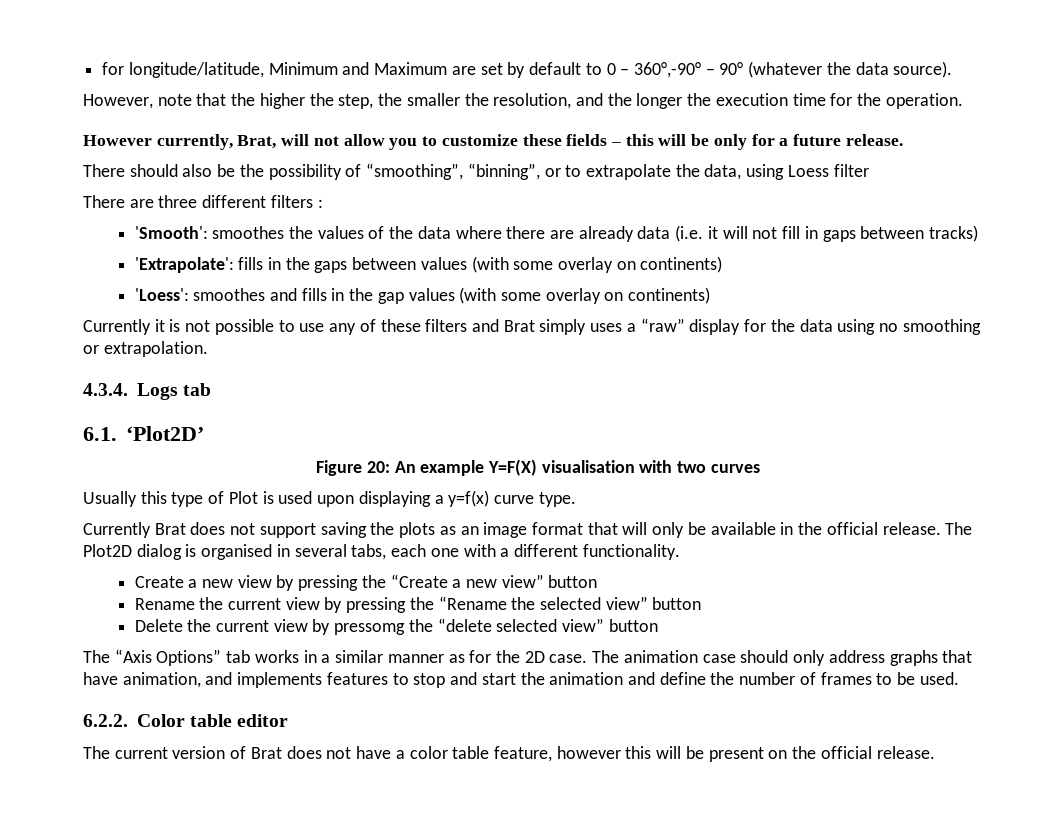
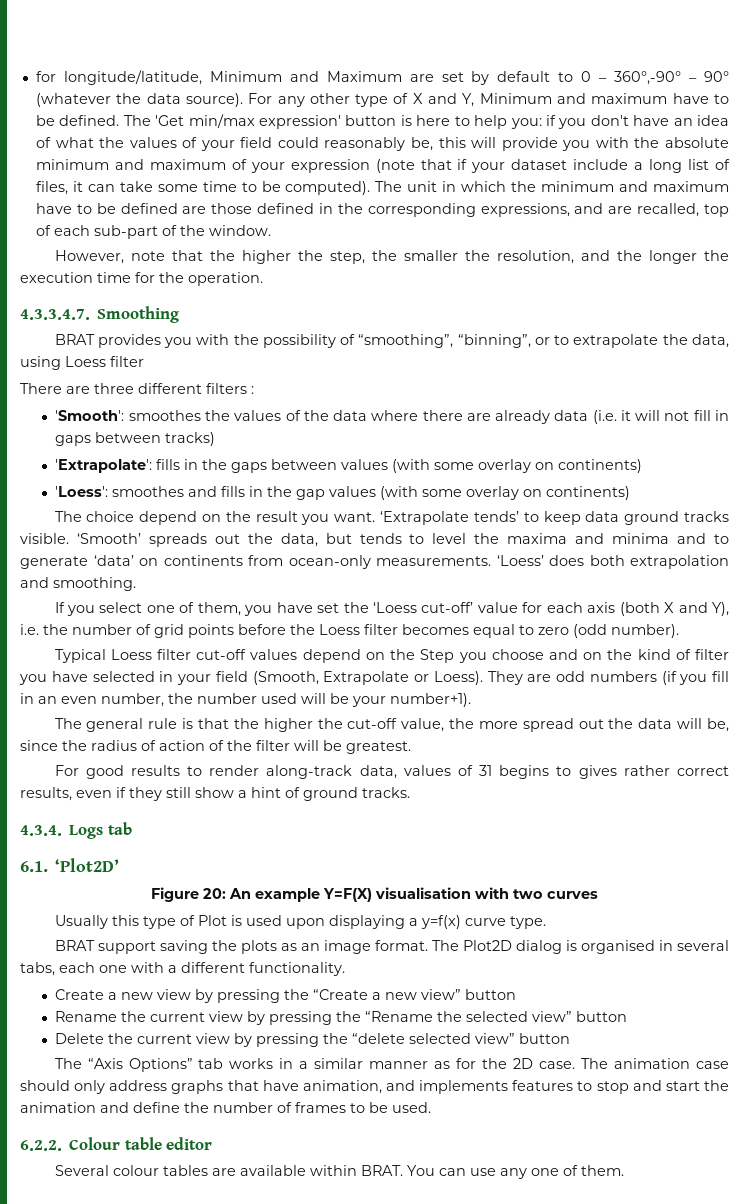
+ For any other type of X and Y, Minimum and maximum have to be defined. The 'Get min/max expression' button is here to help you: if you don't have an idea of what the values of your field could reasonably be, this will provide you with the absolute minimum and maximum of your expression (note that if your dataset include a long list of files, it can take some time to be computed). The unit in which the minimum and maximum have to be defined are those defined in the corresponding expressions, and are recalled, top of each sub-part of the window.
- However currently, Brat, will not allow you to customize these fields – this will be only for a future release.
- There should also be the possibility of “smoothing”, “binning”, or to extrapolate the data, using Loess filter
+ 4.3.3.4.7. Smoothing
+ BRAT provides you with the possibility of “smoothing”, “binning”, or to extrapolate the data, using Loess filter
- Currently it is not possible to use any of these filters and Brat simply uses a “raw” display for the data using no smoothing or extrapolation.
+ The choice depend on the result you want. ‘Extrapolate tends’ to keep data ground tracks visible. ‘Smooth’ spreads out the data, but tends to level the maxima and minima and to generate ‘data’ on continents from ocean-only measurements. ‘Loess’ does both extrapolation and smoothing.
+ If you select one of them, you have set the ‘Loess cut-off’ value for each axis (both X and Y), i.e. the number of grid points before the Loess filter becomes equal to zero (odd number).
+ Typical Loess filter cut-off values depend on the Step you choose and on the kind of filter you have selected in your field (Smooth, Extrapolate or Loess). They are odd numbers (if you fill in an even number, the number used will be your number+1).
+ The general rule is that the higher the cut-off value, the more spread out the data will be, since the radius of action of the filter will be greatest.
+ For good results to render along-track data, values of 31 begins to gives rather correct results, even if they still show a hint of ground tracks.
- Currently Brat does not support saving the plots as an image format that will only be available in the official release.
+ BRAT support saving the plots as an image format.
- Delete the current view by pressomg the “delete selected view” button
+ Delete the current view by pressing the “delete selected view” button
- 6.2.2. Color table editor
+ 6.2.2. Colour table editor
- The current version of Brat does not have a color table feature, however this will be present on the official release.
+ Several colour tables are available within BRAT. You can use any one of them.

